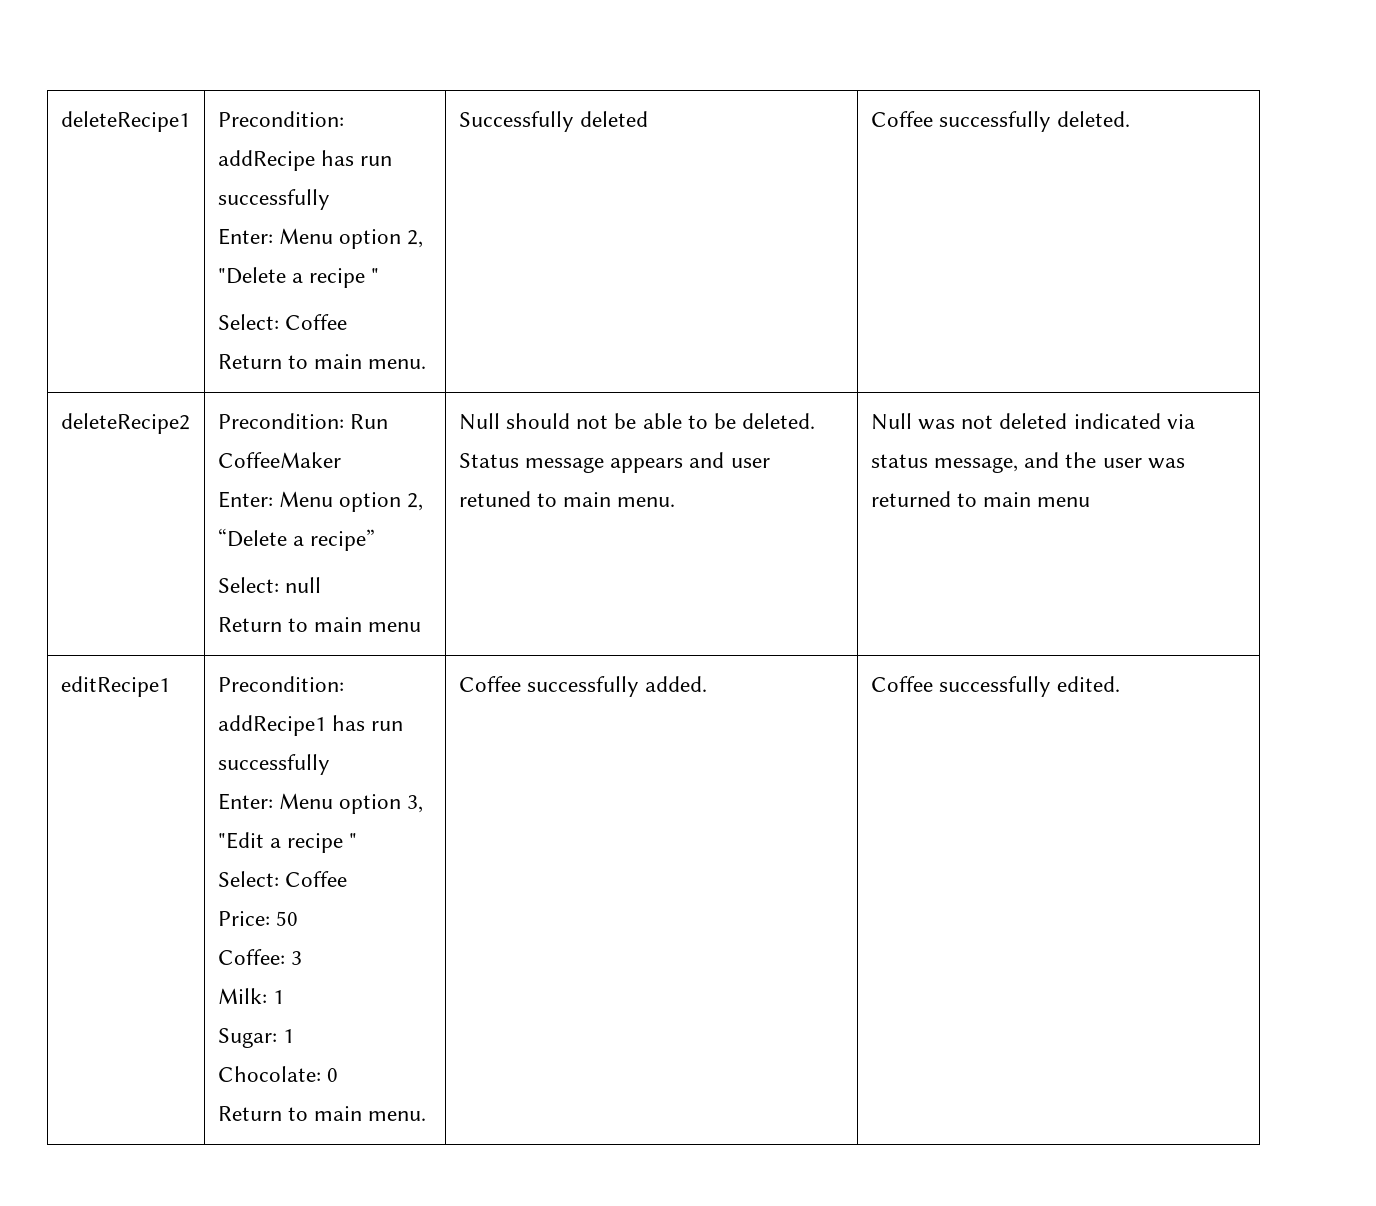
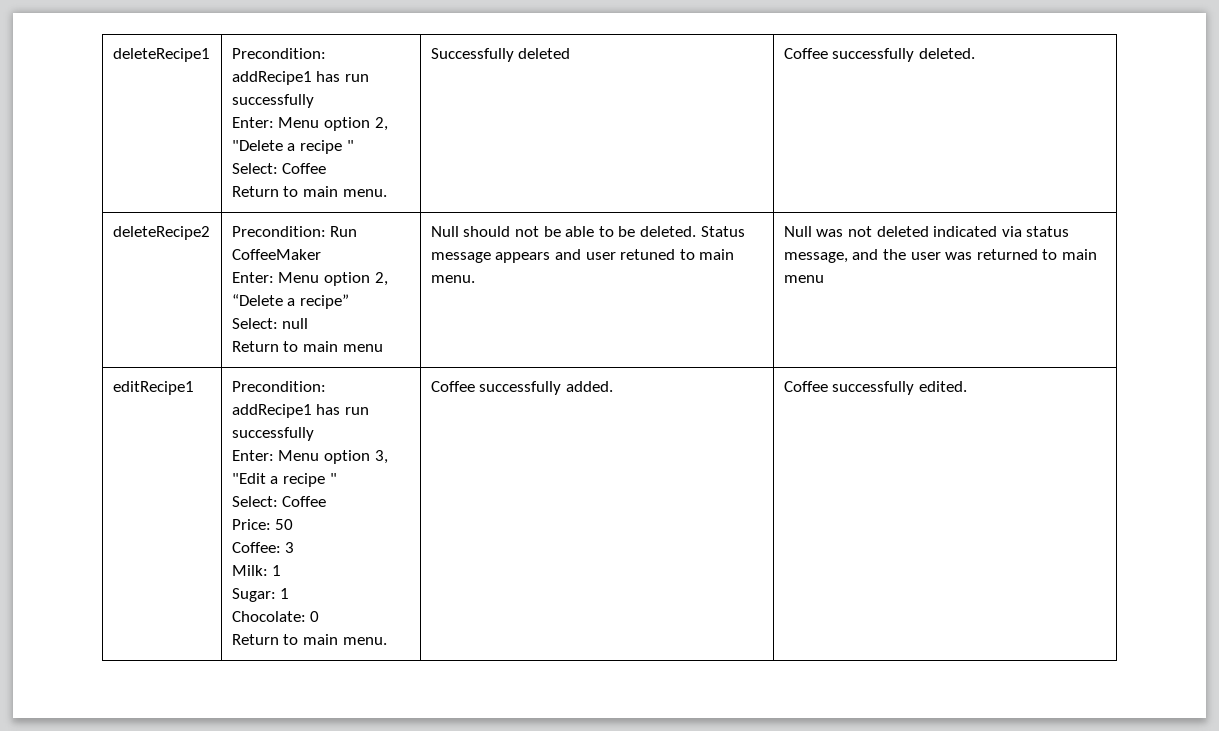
- deleteRecipe1 | Precondition: addRecipe has run successfully
+ deleteRecipe1 | Precondition: addRecipe1 has run successfully

